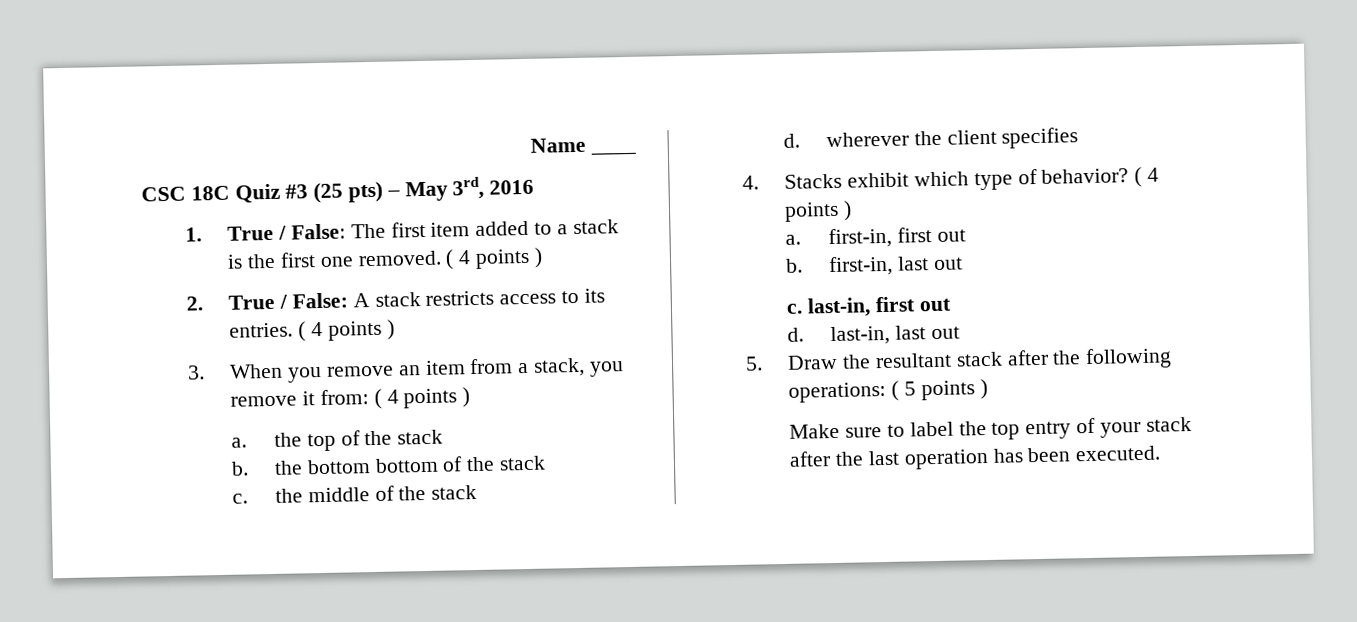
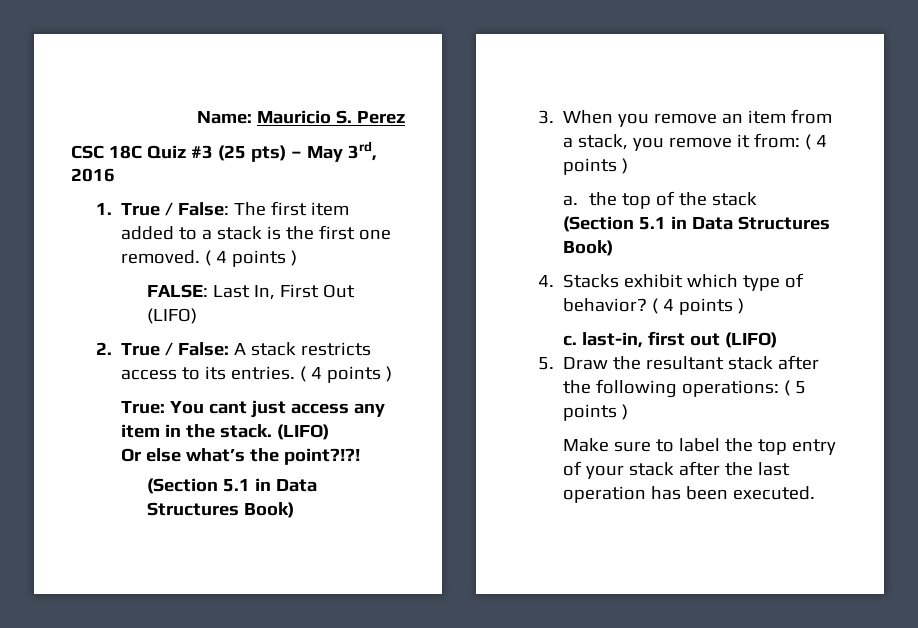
- Name ____
+ Name: Mauricio S. Perez
+ FALSE: Last In, First Out (LIFO)
+ True: You cant just access any item in the stack. (LIFO)
+ Or else what’s the point?!?!
+ (Section 5.1 in Data Structures Book)
  a. the top of the stack
- b. the bottom bottom of the stack
- c. the middle of the stack
- d. wherever the client specifies
+ (Section 5.1 in Data Structures Book)
- a. first-in, first out
- b. first-in, last out
- c. last-in, first out
- d. last-in, last out
+ c. last-in, first out (LIFO)

